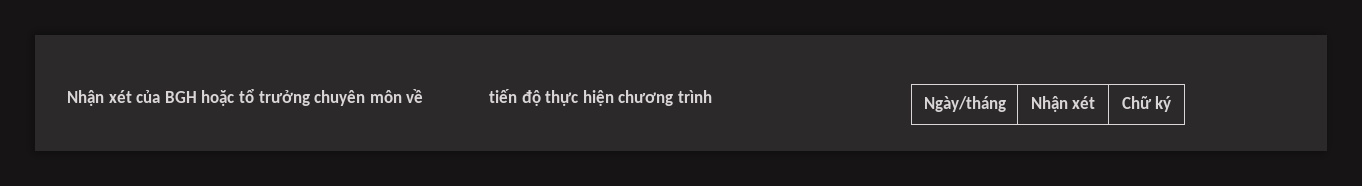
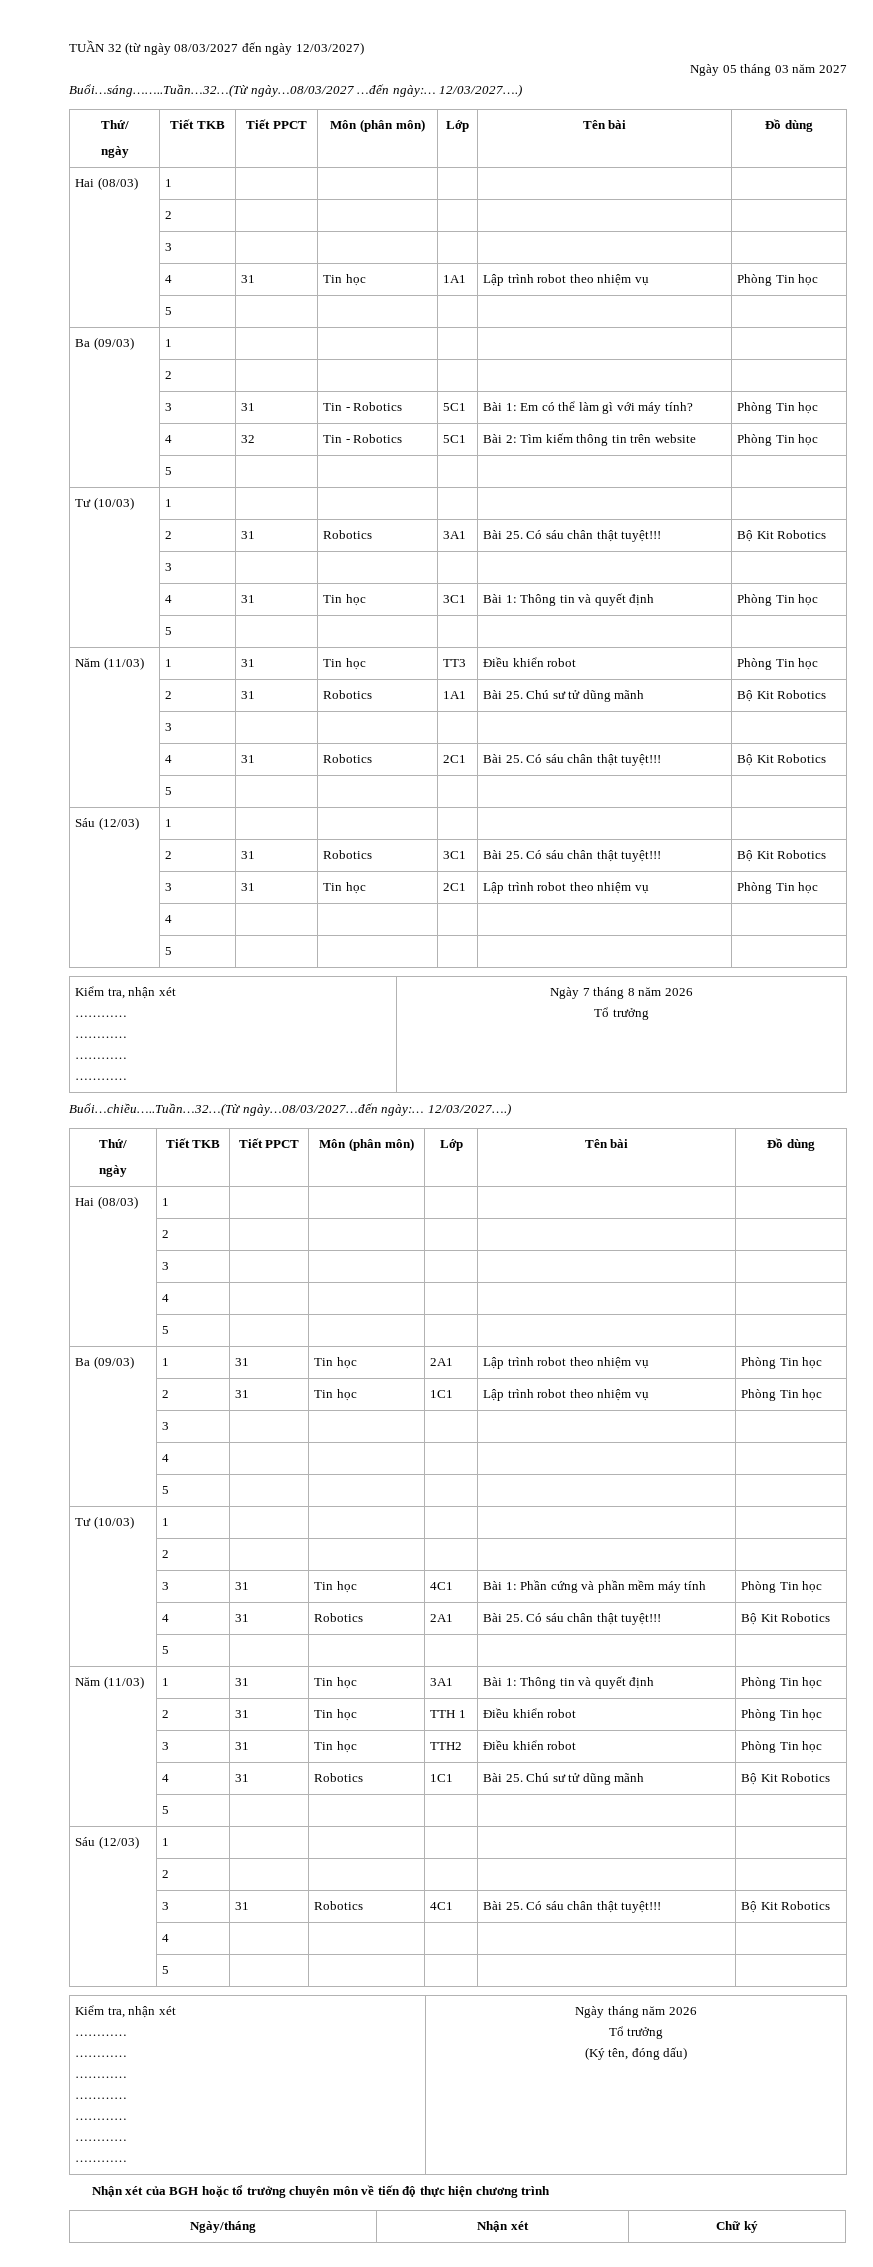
+ TUẦN 32 (từ ngày 08/03/2027 đến ngày 12/03/2027)
+ Ngày 05 tháng 03 năm 2027
+ Buổi…sáng……..Tuần…32…(Từ ngày…08/03/2027 …đến ngày:… 12/03/2027….)
+ Thứ/
+ ngày | Tiết TKB | Tiết PPCT | Môn (phân môn) | Lớp | Tên bài | Đồ dùng
+ Hai (08/03) | 1 | | | | |
+ | 2 | | | | |
+ | 3 | | | | |
+ | 4 | 31 | Tin học | 1A1 | Lập trình robot theo nhiệm vụ | Phòng Tin học
+ | 5 | | | | |
+ Ba (09/03) | 1 | | | | |
+ | 2 | | | | |
+ | 3 | 31 | Tin - Robotics | 5C1 | Bài 1: Em có thể làm gì với máy tính? | Phòng Tin học
+ | 4 | 32 | Tin - Robotics | 5C1 | Bài 2: Tìm kiếm thông tin trên website | Phòng Tin học
+ | 5 | | | | |
+ Tư (10/03) | 1 | | | | |
+ | 2 | 31 | Robotics | 3A1 | Bài 25. Có sáu chân thật tuyệt!!! | Bộ Kit Robotics
+ | 3 | | | | |
+ | 4 | 31 | Tin học | 3C1 | Bài 1: Thông tin và quyết định | Phòng Tin học
+ | 5 | | | | |
+ Năm (11/03) | 1 | 31 | Tin học | TT3 | Điều khiển robot | Phòng Tin học
+ | 2 | 31 | Robotics | 1A1 | Bài 25. Chú sư tử dũng mãnh | Bộ Kit Robotics
+ | 3 | | | | |
+ | 4 | 31 | Robotics | 2C1 | Bài 25. Có sáu chân thật tuyệt!!! | Bộ Kit Robotics
+ | 5 | | | | |
+ Sáu (12/03) | 1 | | | | |
+ | 2 | 31 | Robotics | 3C1 | Bài 25. Có sáu chân thật tuyệt!!! | Bộ Kit Robotics
+ | 3 | 31 | Tin học | 2C1 | Lập trình robot theo nhiệm vụ | Phòng Tin học
+ | 4 | | | | |
+ | 5 | | | | |
+ Kiểm tra, nhận xét
+ …………
+ …………
+ …………
+ ………… | Ngày 7 tháng 8 năm 2026
+ Tổ trưởng
+ Buổi…chiều…..Tuần…32…(Từ ngày…08/03/2027…đến ngày:… 12/03/2027….)
+ Thứ/
+ ngày | Tiết TKB | Tiết PPCT | Môn (phân môn) | Lớp | Tên bài | Đồ dùng
+ Hai (08/03) | 1 | | | | |
+ | 2 | | | | |
+ | 3 | | | | |
+ | 4 | | | | |
+ | 5 | | | | |
+ Ba (09/03) | 1 | 31 | Tin học | 2A1 | Lập trình robot theo nhiệm vụ | Phòng Tin học
+ | 2 | 31 | Tin học | 1C1 | Lập trình robot theo nhiệm vụ | Phòng Tin học
+ | 3 | | | | |
+ | 4 | | | | |
+ | 5 | | | | |
+ Tư (10/03) | 1 | | | | |
+ | 2 | | | | |
+ | 3 | 31 | Tin học | 4C1 | Bài 1: Phần cứng và phần mềm máy tính | Phòng Tin học
+ | 4 | 31 | Robotics | 2A1 | Bài 25. Có sáu chân thật tuyệt!!! | Bộ Kit Robotics
+ | 5 | | | | |
+ Năm (11/03) | 1 | 31 | Tin học | 3A1 | Bài 1: Thông tin và quyết định | Phòng Tin học
+ | 2 | 31 | Tin học | TTH 1 | Điều khiển robot | Phòng Tin học
+ | 3 | 31 | Tin học | TTH2 | Điều khiển robot | Phòng Tin học
+ | 4 | 31 | Robotics | 1C1 | Bài 25. Chú sư tử dũng mãnh | Bộ Kit Robotics
+ | 5 | | | | |
+ Sáu (12/03) | 1 | | | | |
+ | 2 | | | | |
+ | 3 | 31 | Robotics | 4C1 | Bài 25. Có sáu chân thật tuyệt!!! | Bộ Kit Robotics
+ | 4 | | | | |
+ | 5 | | | | |
+ Kiểm tra, nhận xét
+ …………
+ …………
+ …………
+ …………
+ …………
+ …………
+ ………… | Ngày tháng năm 2026
+ Tổ trưởng
+ (Ký tên, đóng dấu)

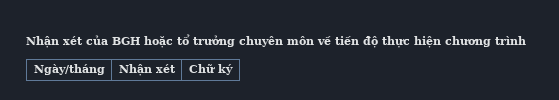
- TUẦN 32 (từ ngày 08/03/2027 đến ngày 12/03/2027)
- Ngày 05 tháng 03 năm 2027
- Buổi…sáng……..Tuần…32…(Từ ngày…08/03/2027 …đến ngày:… 12/03/2027….)
- Thứ/
- ngày | Tiết TKB | Tiết PPCT | Môn (phân môn) | Lớp | Tên bài | Đồ dùng
- Hai (08/03) | 1 | | | | |
- | 2 | | | | |
- | 3 | | | | |
- | 4 | 31 | Tin học | 1A1 | Lập trình robot theo nhiệm vụ | Phòng Tin học
- | 5 | | | | |
- Ba (09/03) | 1 | | | | |
- | 2 | | | | |
- | 3 | 31 | Tin - Robotics | 5C1 | Bài 1: Em có thể làm gì với máy tính? | Phòng Tin học
- | 4 | 32 | Tin - Robotics | 5C1 | Bài 2: Tìm kiếm thông tin trên website | Phòng Tin học
- | 5 | | | | |
- Tư (10/03) | 1 | | | | |
- | 2 | 31 | Robotics | 3A1 | Bài 25. Có sáu chân thật tuyệt!!! | Bộ Kit Robotics
- | 3 | | | | |
- | 4 | 31 | Tin học | 3C1 | Bài 1: Thông tin và quyết định | Phòng Tin học
- | 5 | | | | |
- Năm (11/03) | 1 | 31 | Tin học | TT3 | Điều khiển robot | Phòng Tin học
- | 2 | 31 | Robotics | 1A1 | Bài 25. Chú sư tử dũng mãnh | Bộ Kit Robotics
- | 3 | | | | |
- | 4 | 31 | Robotics | 2C1 | Bài 25. Có sáu chân thật tuyệt!!! | Bộ Kit Robotics
- | 5 | | | | |
- Sáu (12/03) | 1 | | | | |
- | 2 | 31 | Robotics | 3C1 | Bài 25. Có sáu chân thật tuyệt!!! | Bộ Kit Robotics
- | 3 | 31 | Tin học | 2C1 | Lập trình robot theo nhiệm vụ | Phòng Tin học
- | 4 | | | | |
- | 5 | | | | |
- Kiểm tra, nhận xét
- …………
- …………
- …………
- ………… | Ngày 7 tháng 8 năm 2026
- Tổ trưởng
- Buổi…chiều…..Tuần…32…(Từ ngày…08/03/2027…đến ngày:… 12/03/2027….)
- Thứ/
- ngày | Tiết TKB | Tiết PPCT | Môn (phân môn) | Lớp | Tên bài | Đồ dùng
- Hai (08/03) | 1 | | | | |
- | 2 | | | | |
- | 3 | | | | |
- | 4 | | | | |
- | 5 | | | | |
- Ba (09/03) | 1 | 31 | Tin học | 2A1 | Lập trình robot theo nhiệm vụ | Phòng Tin học
- | 2 | 31 | Tin học | 1C1 | Lập trình robot theo nhiệm vụ | Phòng Tin học
- | 3 | | | | |
- | 4 | | | | |
- | 5 | | | | |
- Tư (10/03) | 1 | | | | |
- | 2 | | | | |
- | 3 | 31 | Tin học | 4C1 | Bài 1: Phần cứng và phần mềm máy tính | Phòng Tin học
- | 4 | 31 | Robotics | 2A1 | Bài 25. Có sáu chân thật tuyệt!!! | Bộ Kit Robotics
- | 5 | | | | |
- Năm (11/03) | 1 | 31 | Tin học | 3A1 | Bài 1: Thông tin và quyết định | Phòng Tin học
- | 2 | 31 | Tin học | TTH 1 | Điều khiển robot | Phòng Tin học
- | 3 | 31 | Tin học | TTH2 | Điều khiển robot | Phòng Tin học
- | 4 | 31 | Robotics | 1C1 | Bài 25. Chú sư tử dũng mãnh | Bộ Kit Robotics
- | 5 | | | | |
- Sáu (12/03) | 1 | | | | |
- | 2 | | | | |
- | 3 | 31 | Robotics | 4C1 | Bài 25. Có sáu chân thật tuyệt!!! | Bộ Kit Robotics
- | 4 | | | | |
- | 5 | | | | |
- Kiểm tra, nhận xét
- …………
- …………
- …………
- …………
- …………
- …………
- ………… | Ngày tháng năm 2026
- Tổ trưởng
- (Ký tên, đóng dấu)

